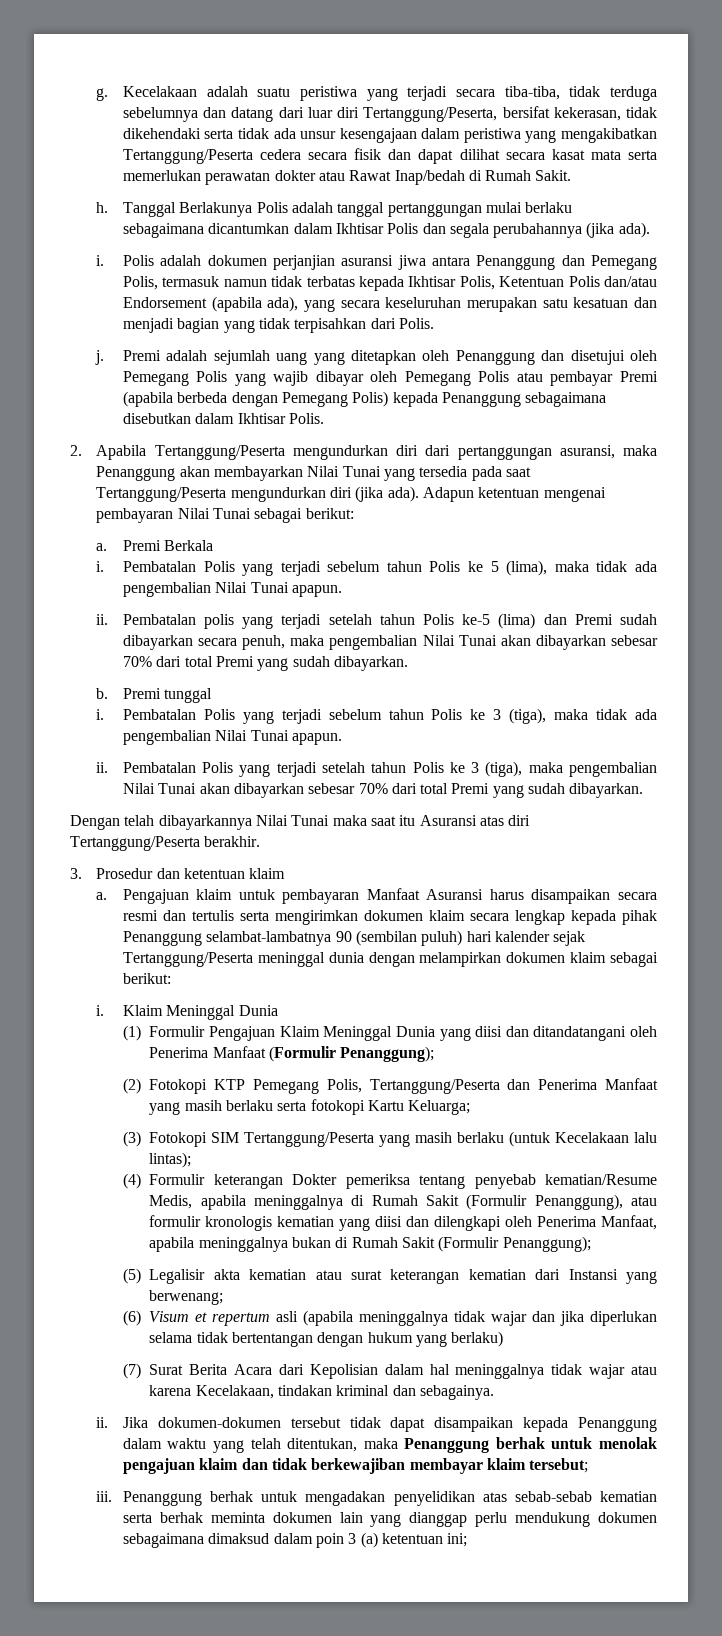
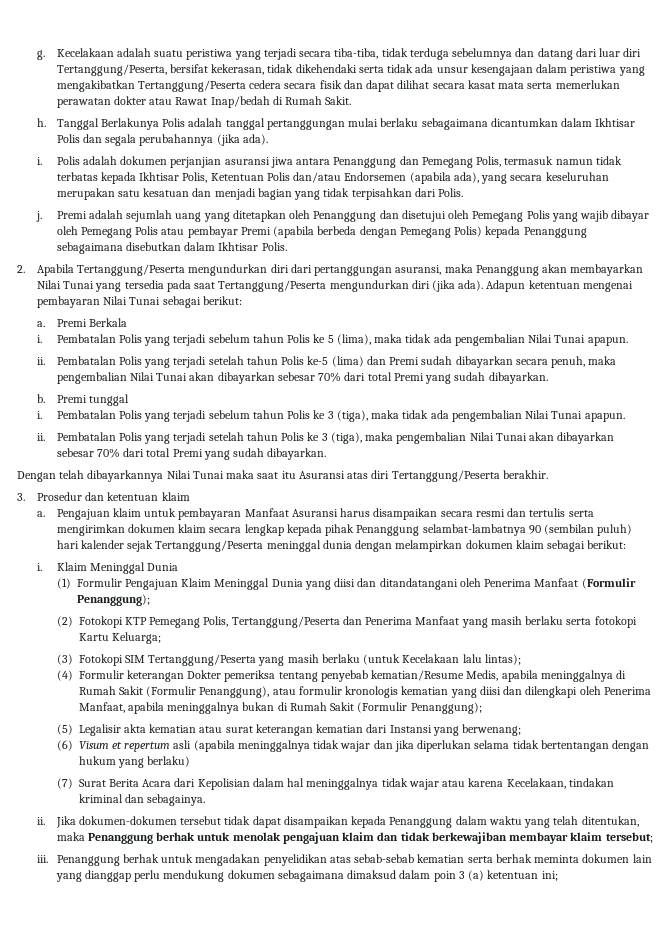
- Polis adalah dokumen perjanjian asuransi jiwa antara Penanggung dan Pemegang Polis, termasuk namun tidak terbatas kepada Ikhtisar Polis, Ketentuan Polis dan/atau Endorsement (apabila ada), yang secara keseluruhan merupakan satu kesatuan dan menjadi bagian yang tidak terpisahkan dari Polis.
+ Polis adalah dokumen perjanjian asuransi jiwa antara Penanggung dan Pemegang Polis, termasuk namun tidak terbatas kepada Ikhtisar Polis, Ketentuan Polis dan/atau Endorsemen (apabila ada), yang secara keseluruhan merupakan satu kesatuan dan menjadi bagian yang tidak terpisahkan dari Polis.
- Pembatalan polis yang terjadi setelah tahun Polis ke-5 (lima) dan Premi sudah dibayarkan secara penuh, maka pengembalian Nilai Tunai akan dibayarkan sebesar 70% dari total Premi yang sudah dibayarkan.
+ Pembatalan Polis yang terjadi setelah tahun Polis ke-5 (lima) dan Premi sudah dibayarkan secara penuh, maka pengembalian Nilai Tunai akan dibayarkan sebesar 70% dari total Premi yang sudah dibayarkan.

